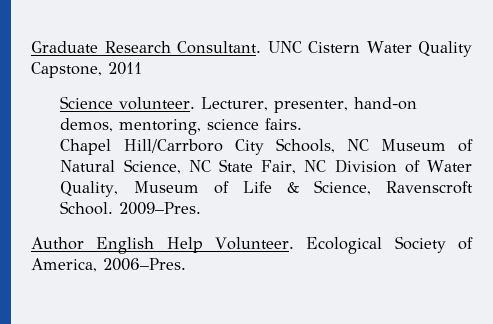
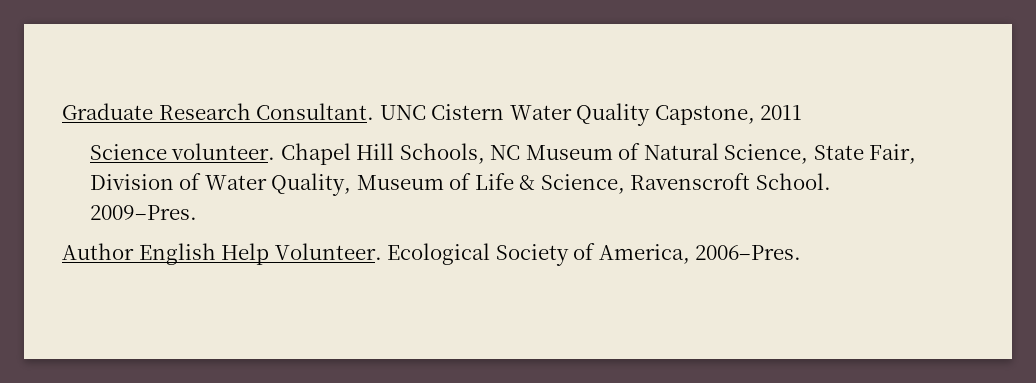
- Lecturer, presenter, hand-on demos, mentoring, science fairs.
- Chapel Hill/Carrboro City Schools, NC Museum of Natural Science, NC State Fair, NC Division of Water Quality, Museum of Life & Science, Ravenscroft School.
+ Chapel Hill Schools, NC Museum of Natural Science, State Fair, Division of Water Quality, Museum of Life & Science, Ravenscroft School.

